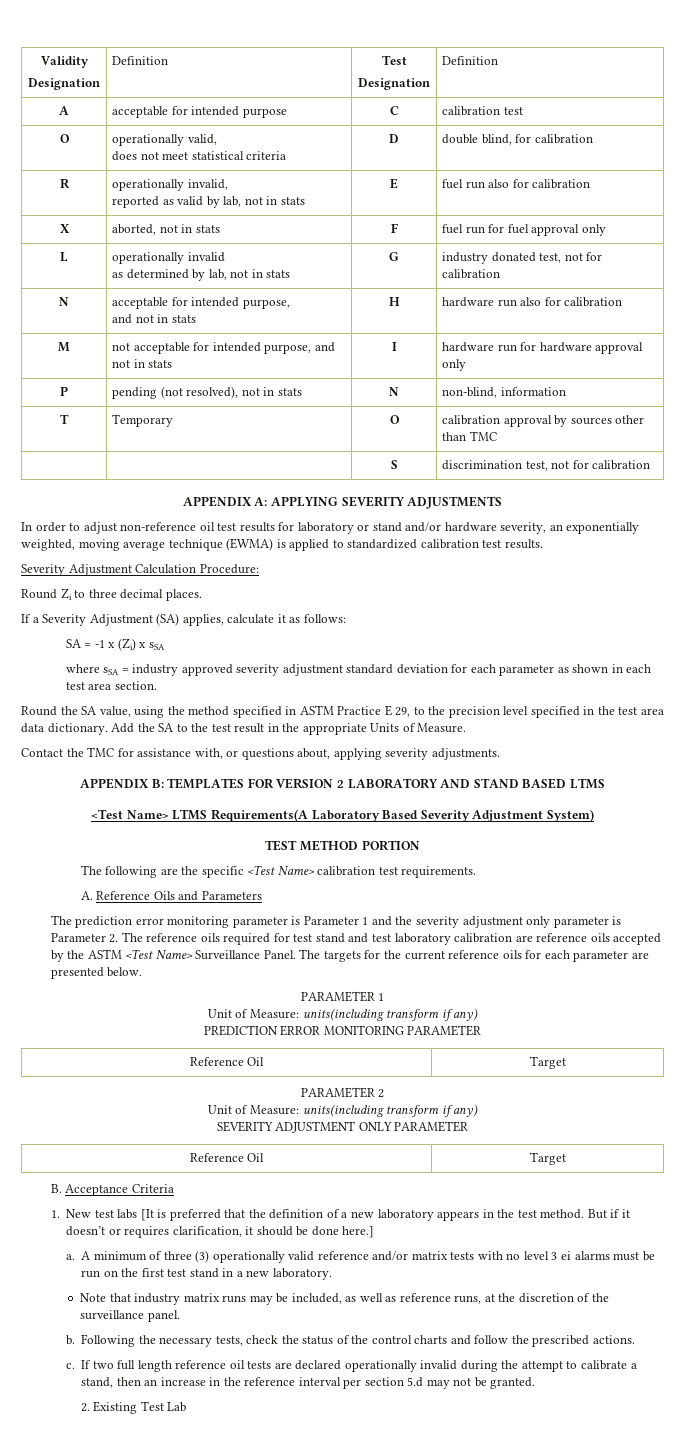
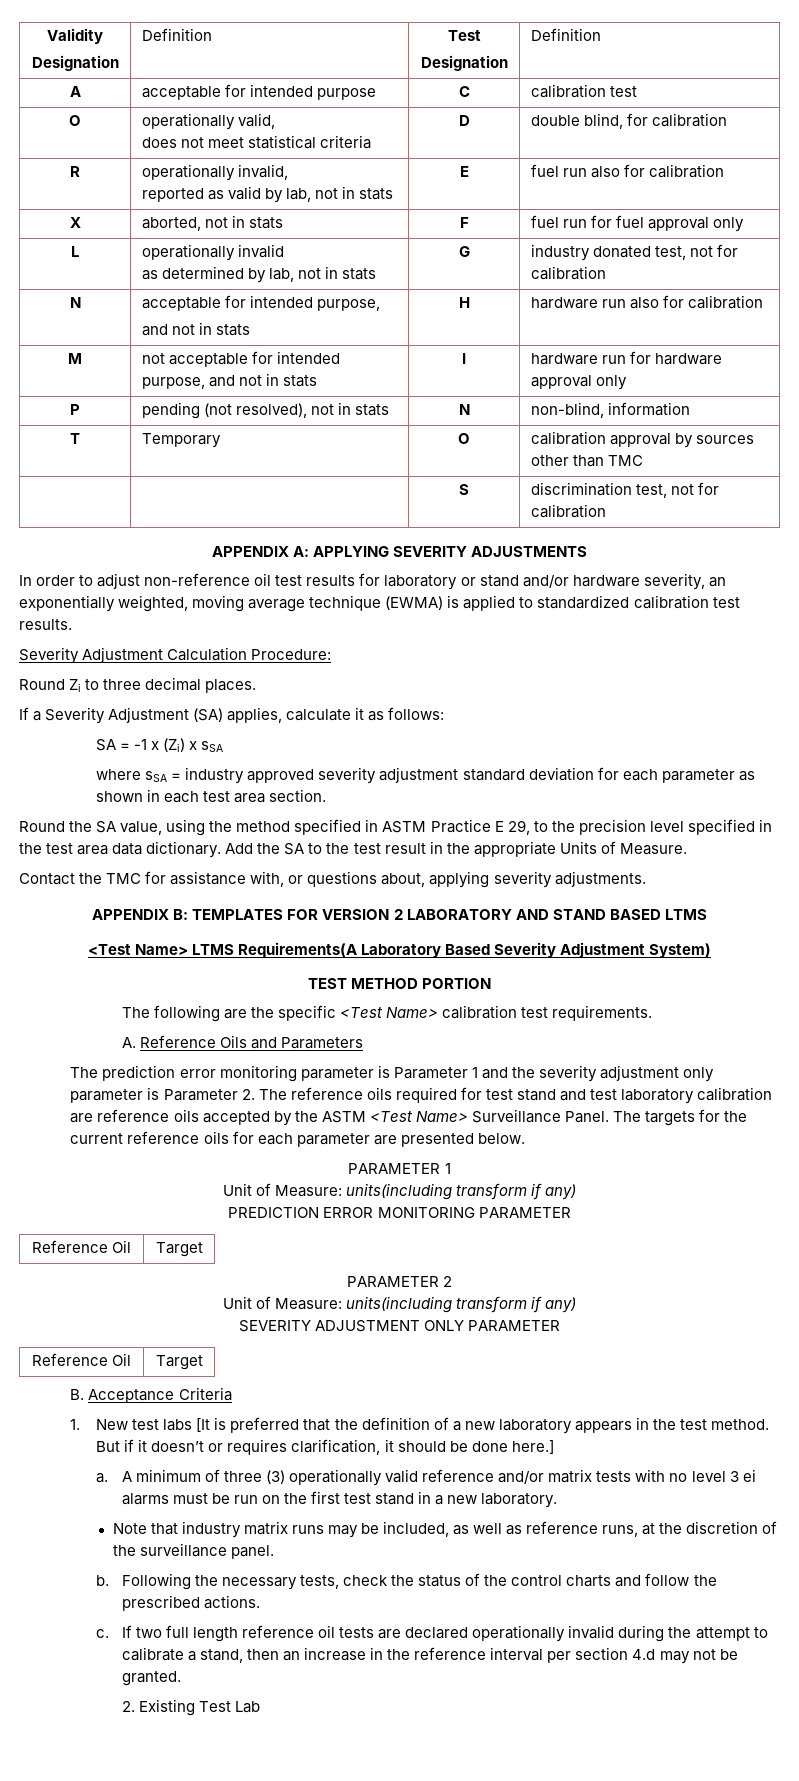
- If two full length reference oil tests are declared operationally invalid during the attempt to calibrate a stand, then an increase in the reference interval per section 5.d may not be granted.
+ If two full length reference oil tests are declared operationally invalid during the attempt to calibrate a stand, then an increase in the reference interval per section 4.d may not be granted.

